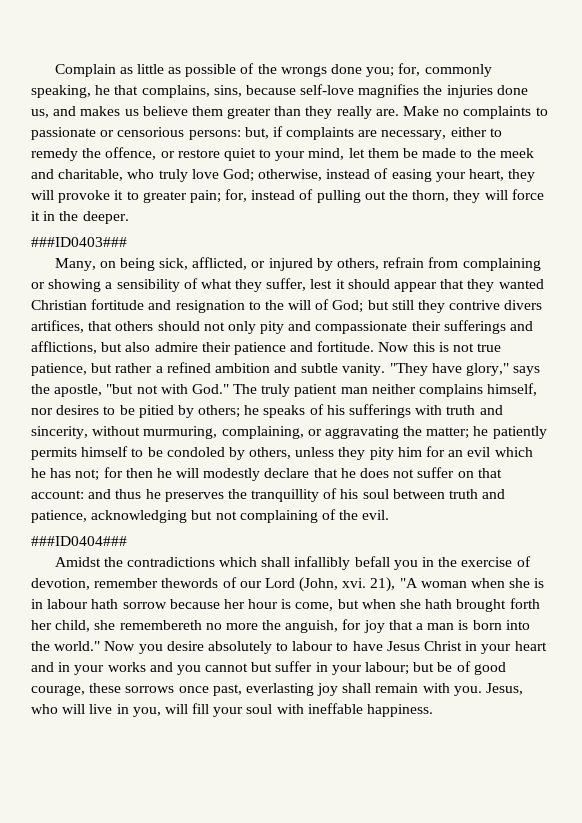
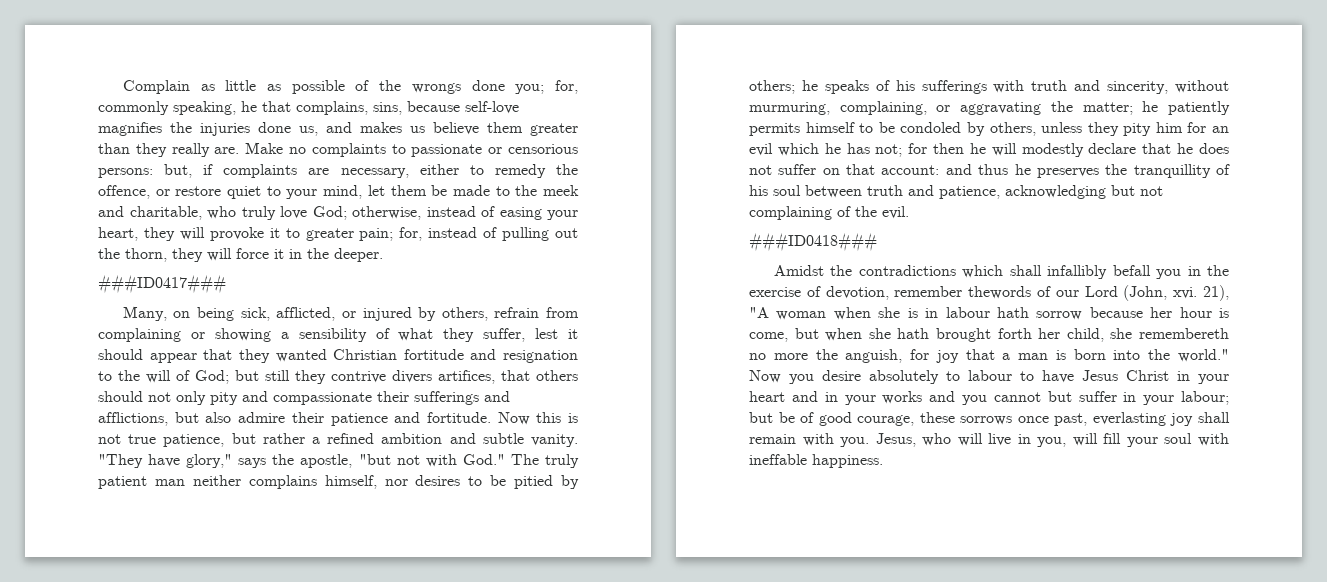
- ###ID0403###
+ ###ID0417###
- ###ID0404###
+ ###ID0418###

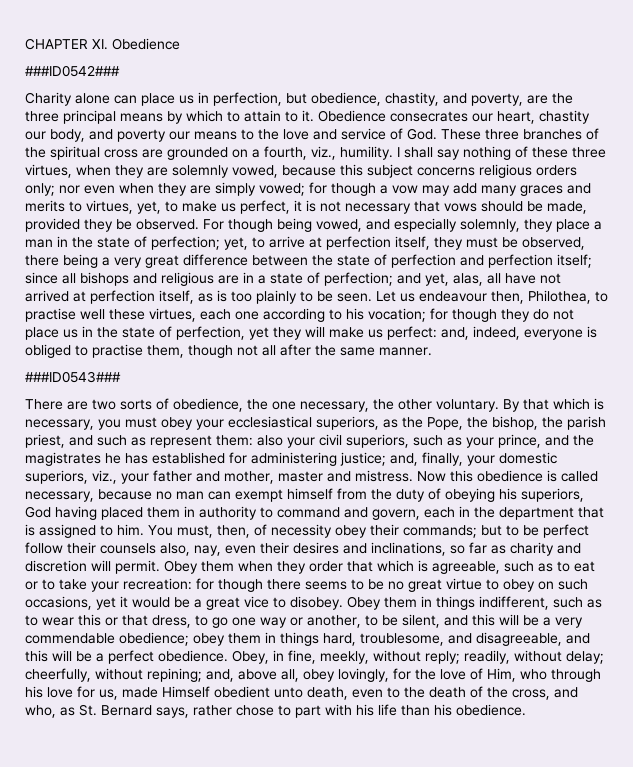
- Complain as little as possible of the wrongs done you; for, commonly speaking, he that complains, sins, because self-love magnifies the injuries done us, and makes us believe them greater than they really are. Make no complaints to passionate or censorious persons: but, if complaints are necessary, either to remedy the offence, or restore quiet to your mind, let them be made to the meek and charitable, who truly love God; otherwise, instead of easing your heart, they will provoke it to greater pain; for, instead of pulling out the thorn, they will force it in the deeper.
- ###ID0417###
- Many, on being sick, afflicted, or injured by others, refrain from complaining or showing a sensibility of what they suffer, lest it should appear that they wanted Christian fortitude and resignation to the will of God; but still they contrive divers artifices, that others should not only pity and compassionate their sufferings and afflictions, but also admire their patience and fortitude. Now this is not true patience, but rather a refined ambition and subtle vanity. "They have glory," says the apostle, "but not with God." The truly patient man neither complains himself, nor desires to be pitied by others; he speaks of his sufferings with truth and sincerity, without murmuring, complaining, or aggravating the matter; he patiently permits himself to be condoled by others, unless they pity him for an evil which he has not; for then he will modestly declare that he does not suffer on that account: and thus he preserves the tranquillity of his soul between truth and patience, acknowledging but not complaining of the evil.
- ###ID0418###
- Amidst the contradictions which shall infallibly befall you in the exercise of devotion, remember thewords of our Lord (John, xvi. 21), "A woman when she is in labour hath sorrow because her hour is come, but when she hath brought forth her child, she remembereth no more the anguish, for joy that a man is born into the world." Now you desire absolutely to labour to have Jesus Christ in your heart and in your works and you cannot but suffer in your labour; but be of good courage, these sorrows once past, everlasting joy shall remain with you. Jesus, who will live in you, will fill your soul with ineffable happiness.
+ CHAPTER XI. Obedience
+ ###ID0542###
+ Charity alone can place us in perfection, but obedience, chastity, and poverty, are the three principal means by which to attain to it. Obedience consecrates our heart, chastity our body, and poverty our means to the love and service of God. These three branches of the spiritual cross are grounded on a fourth, viz., humility. I shall say nothing of these three virtues, when they are solemnly vowed, because this subject concerns religious orders only; nor even when they are simply vowed; for though a vow may add many graces and merits to virtues, yet, to make us perfect, it is not necessary that vows should be made, provided they be observed. For though being vowed, and especially solemnly, they place a man in the state of perfection; yet, to arrive at perfection itself, they must be observed, there being a very great difference between the state of perfection and perfection itself; since all bishops and religious are in a state of perfection; and yet, alas, all have not arrived at perfection itself, as is too plainly to be seen. Let us endeavour then, Philothea, to practise well these virtues, each one according to his vocation; for though they do not place us in the state of perfection, yet they will make us perfect: and, indeed, everyone is obliged to practise them, though not all after the same manner.
+ ###ID0543###
+ There are two sorts of obedience, the one necessary, the other voluntary. By that which is necessary, you must obey your ecclesiastical superiors, as the Pope, the bishop, the parish priest, and such as represent them: also your civil superiors, such as your prince, and the magistrates he has established for administering justice; and, finally, your domestic superiors, viz., your father and mother, master and mistress. Now this obedience is called necessary, because no man can exempt himself from the duty of obeying his superiors, God having placed them in authority to command and govern, each in the department that is assigned to him. You must, then, of necessity obey their commands; but to be perfect follow their counsels also, nay, even their desires and inclinations, so far as charity and discretion will permit. Obey them when they order that which is agreeable, such as to eat or to take your recreation: for though there seems to be no great virtue to obey on such occasions, yet it would be a great vice to disobey. Obey them in things indifferent, such as to wear this or that dress, to go one way or another, to be silent, and this will be a very commendable obedience; obey them in things hard, troublesome, and disagreeable, and this will be a perfect obedience. Obey, in fine, meekly, without reply; readily, without delay; cheerfully, without repining; and, above all, obey lovingly, for the love of Him, who through his love for us, made Himself obedient unto death, even to the death of the cross, and who, as St. Bernard says, rather chose to part with his life than his obedience.

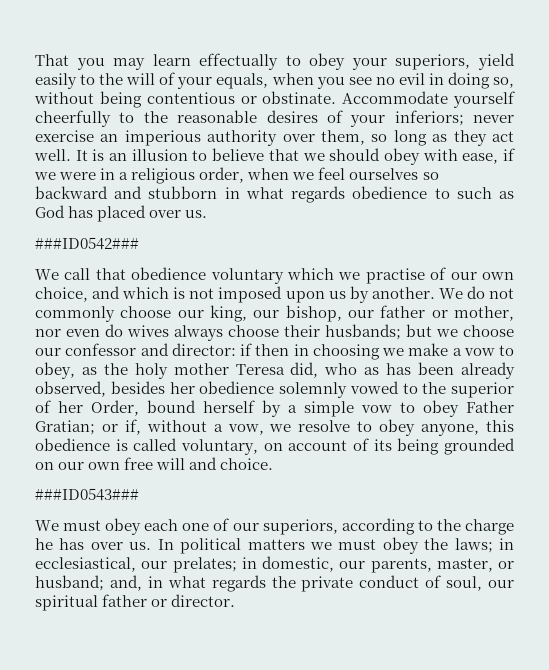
- CHAPTER XI. Obedience
+ That you may learn effectually to obey your superiors, yield easily to the will of your equals, when you see no evil in doing so, without being contentious or obstinate. Accommodate yourself cheerfully to the reasonable desires of your inferiors; never exercise an imperious authority over them, so long as they act well. It is an illusion to believe that we should obey with ease, if we were in a religious order, when we feel ourselves so backward and stubborn in what regards obedience to such as God has placed over us.
  ###ID0542###
- Charity alone can place us in perfection, but obedience, chastity, and poverty, are the three principal means by which to attain to it. Obedience consecrates our heart, chastity our body, and poverty our means to the love and service of God. These three branches of the spiritual cross are grounded on a fourth, viz., humility. I shall say nothing of these three virtues, when they are solemnly vowed, because this subject concerns religious orders only; nor even when they are simply vowed; for though a vow may add many graces and merits to virtues, yet, to make us perfect, it is not necessary that vows should be made, provided they be observed. For though being vowed, and especially solemnly, they place a man in the state of perfection; yet, to arrive at perfection itself, they must be observed, there being a very great difference between the state of perfection and perfection itself; since all bishops and religious are in a state of perfection; and yet, alas, all have not arrived at perfection itself, as is too plainly to be seen. Let us endeavour then, Philothea, to practise well these virtues, each one according to his vocation; for though they do not place us in the state of perfection, yet they will make us perfect: and, indeed, everyone is obliged to practise them, though not all after the same manner.
+ We call that obedience voluntary which we practise of our own choice, and which is not imposed upon us by another. We do not commonly choose our king, our bishop, our father or mother, nor even do wives always choose their husbands; but we choose our confessor and director: if then in choosing we make a vow to obey, as the holy mother Teresa did, who as has been already observed, besides her obedience solemnly vowed to the superior of her Order, bound herself by a simple vow to obey Father Gratian; or if, without a vow, we resolve to obey anyone, this obedience is called voluntary, on account of its being grounded on our own free will and choice.
  ###ID0543###
- There are two sorts of obedience, the one necessary, the other voluntary. By that which is necessary, you must obey your ecclesiastical superiors, as the Pope, the bishop, the parish priest, and such as represent them: also your civil superiors, such as your prince, and the magistrates he has established for administering justice; and, finally, your domestic superiors, viz., your father and mother, master and mistress. Now this obedience is called necessary, because no man can exempt himself from the duty of obeying his superiors, God having placed them in authority to command and govern, each in the department that is assigned to him. You must, then, of necessity obey their commands; but to be perfect follow their counsels also, nay, even their desires and inclinations, so far as charity and discretion will permit. Obey them when they order that which is agreeable, such as to eat or to take your recreation: for though there seems to be no great virtue to obey on such occasions, yet it would be a great vice to disobey. Obey them in things indifferent, such as to wear this or that dress, to go one way or another, to be silent, and this will be a very commendable obedience; obey them in things hard, troublesome, and disagreeable, and this will be a perfect obedience. Obey, in fine, meekly, without reply; readily, without delay; cheerfully, without repining; and, above all, obey lovingly, for the love of Him, who through his love for us, made Himself obedient unto death, even to the death of the cross, and who, as St. Bernard says, rather chose to part with his life than his obedience.
+ We must obey each one of our superiors, according to the charge he has over us. In political matters we must obey the laws; in ecclesiastical, our prelates; in domestic, our parents, master, or husband; and, in what regards the private conduct of soul, our spiritual father or director.

